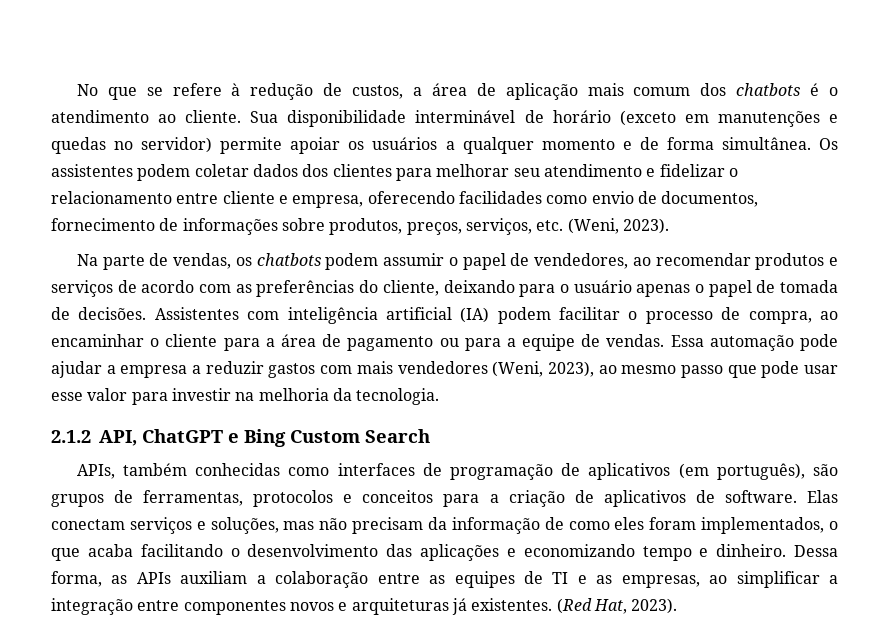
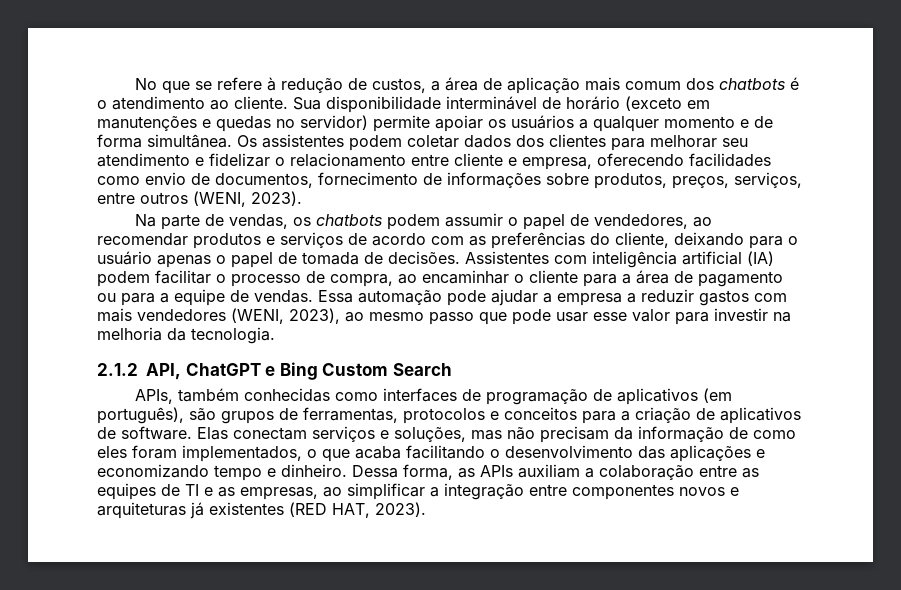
- Os assistentes podem coletar dados dos clientes para melhorar seu atendimento e fidelizar o relacionamento entre cliente e empresa, oferecendo facilidades como envio de documentos, fornecimento de informações sobre produtos, preços, serviços, etc. (Weni, 2023).
+ Os assistentes podem coletar dados dos clientes para melhorar seu atendimento e fidelizar o relacionamento entre cliente e empresa, oferecendo facilidades como envio de documentos, fornecimento de informações sobre produtos, preços, serviços, entre outros (WENI, 2023).
- Essa automação pode ajudar a empresa a reduzir gastos com mais vendedores (Weni, 2023), ao mesmo passo que pode usar esse valor para investir na melhoria da tecnologia.
+ Essa automação pode ajudar a empresa a reduzir gastos com mais vendedores (WENI, 2023), ao mesmo passo que pode usar esse valor para investir na melhoria da tecnologia.
- Dessa forma, as APIs auxiliam a colaboração entre as equipes de TI e as empresas, ao simplificar a integração entre componentes novos e arquiteturas já existentes. (Red Hat, 2023).
+ Dessa forma, as APIs auxiliam a colaboração entre as equipes de TI e as empresas, ao simplificar a integração entre componentes novos e arquiteturas já existentes (RED HAT, 2023).

